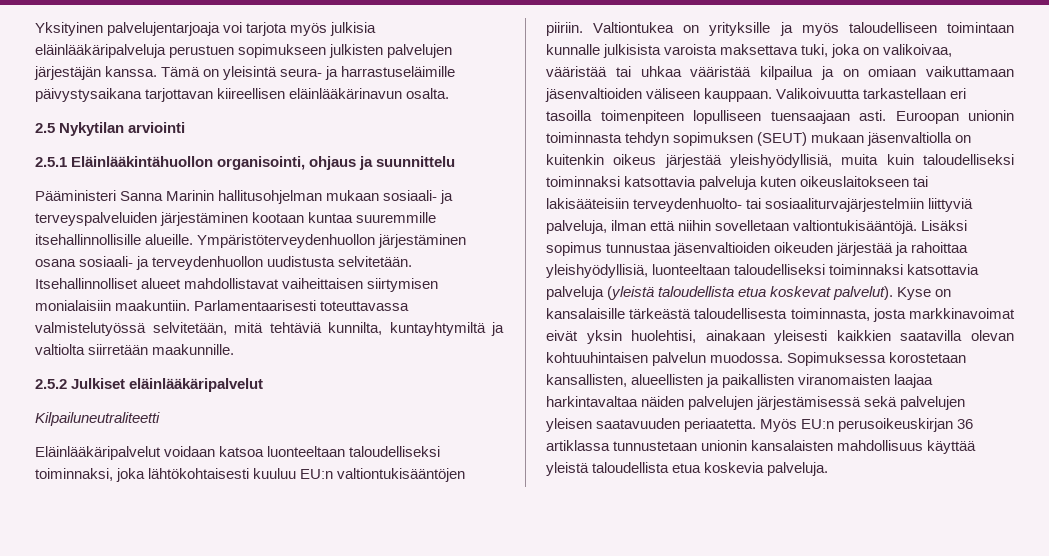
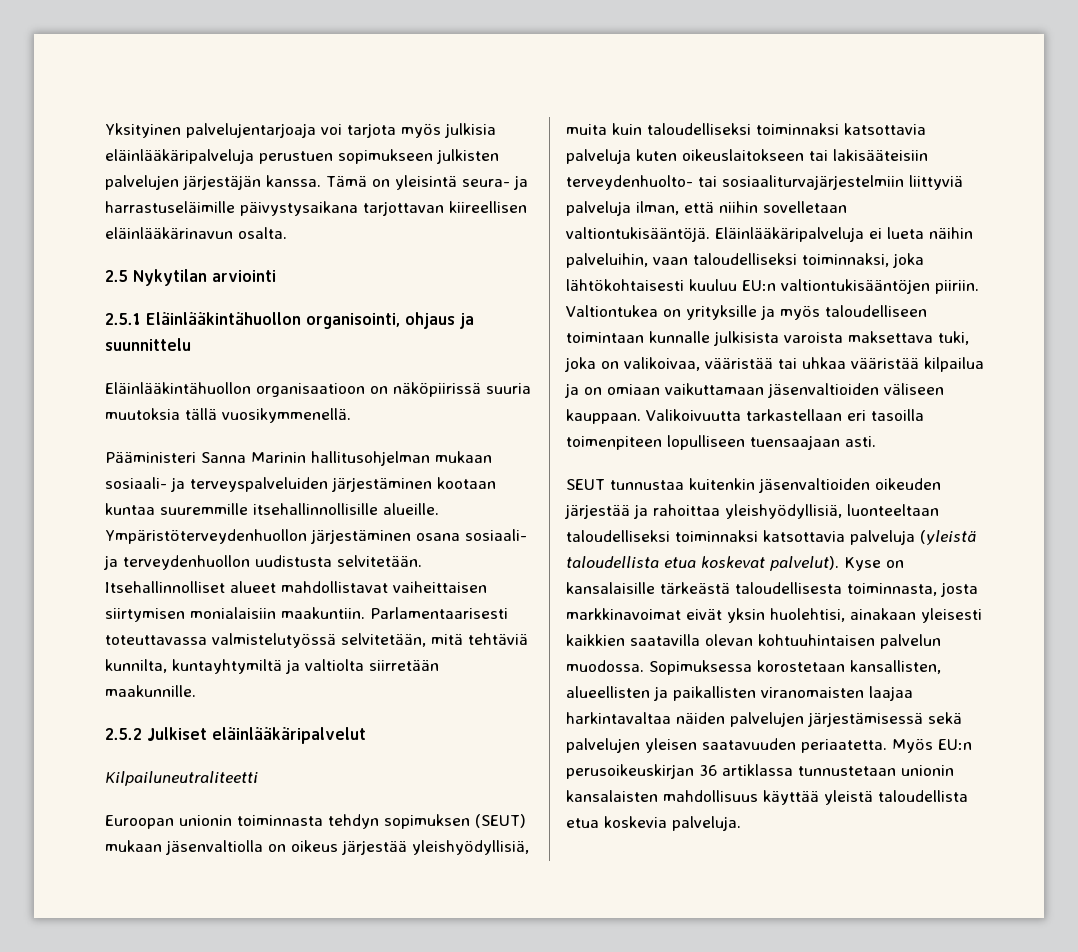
+ Eläinlääkintähuollon organisaatioon on näköpiirissä suuria muutoksia tällä vuosikymmenellä.
- Eläinlääkäripalvelut voidaan katsoa luonteeltaan taloudelliseksi toiminnaksi, joka lähtökohtaisesti kuuluu EU:n valtiontukisääntöjen piiriin.
+ Euroopan unionin toiminnasta tehdyn sopimuksen (SEUT) mukaan jäsenvaltiolla on oikeus järjestää yleishyödyllisiä, muita kuin taloudelliseksi toiminnaksi katsottavia palveluja kuten oikeuslaitokseen tai lakisääteisiin terveydenhuolto- tai sosiaaliturvajärjestelmiin liittyviä palveluja ilman, että niihin sovelletaan valtiontukisääntöjä. Eläinlääkäripalveluja ei lueta näihin palveluihin, vaan taloudelliseksi toiminnaksi, joka lähtökohtaisesti kuuluu EU:n valtiontukisääntöjen piiriin.
- Valikoivuutta tarkastellaan eri tasoilla toimenpiteen lopulliseen tuensaajaan asti. Euroopan unionin toiminnasta tehdyn sopimuksen (SEUT) mukaan jäsenvaltiolla on kuitenkin oikeus järjestää yleishyödyllisiä, muita kuin taloudelliseksi toiminnaksi katsottavia palveluja kuten oikeuslaitokseen tai lakisääteisiin terveydenhuolto- tai sosiaaliturvajärjestelmiin liittyviä palveluja, ilman että niihin sovelletaan valtiontukisääntöjä. Lisäksi sopimus tunnustaa jäsenvaltioiden oikeuden järjestää ja rahoittaa yleishyödyllisiä, luonteeltaan taloudelliseksi toiminnaksi katsottavia palveluja (yleistä taloudellista etua koskevat palvelut).
+ Valikoivuutta tarkastellaan eri tasoilla toimenpiteen lopulliseen tuensaajaan asti.
+ SEUT tunnustaa kuitenkin jäsenvaltioiden oikeuden järjestää ja rahoittaa yleishyödyllisiä, luonteeltaan taloudelliseksi toiminnaksi katsottavia palveluja (yleistä taloudellista etua koskevat palvelut).

